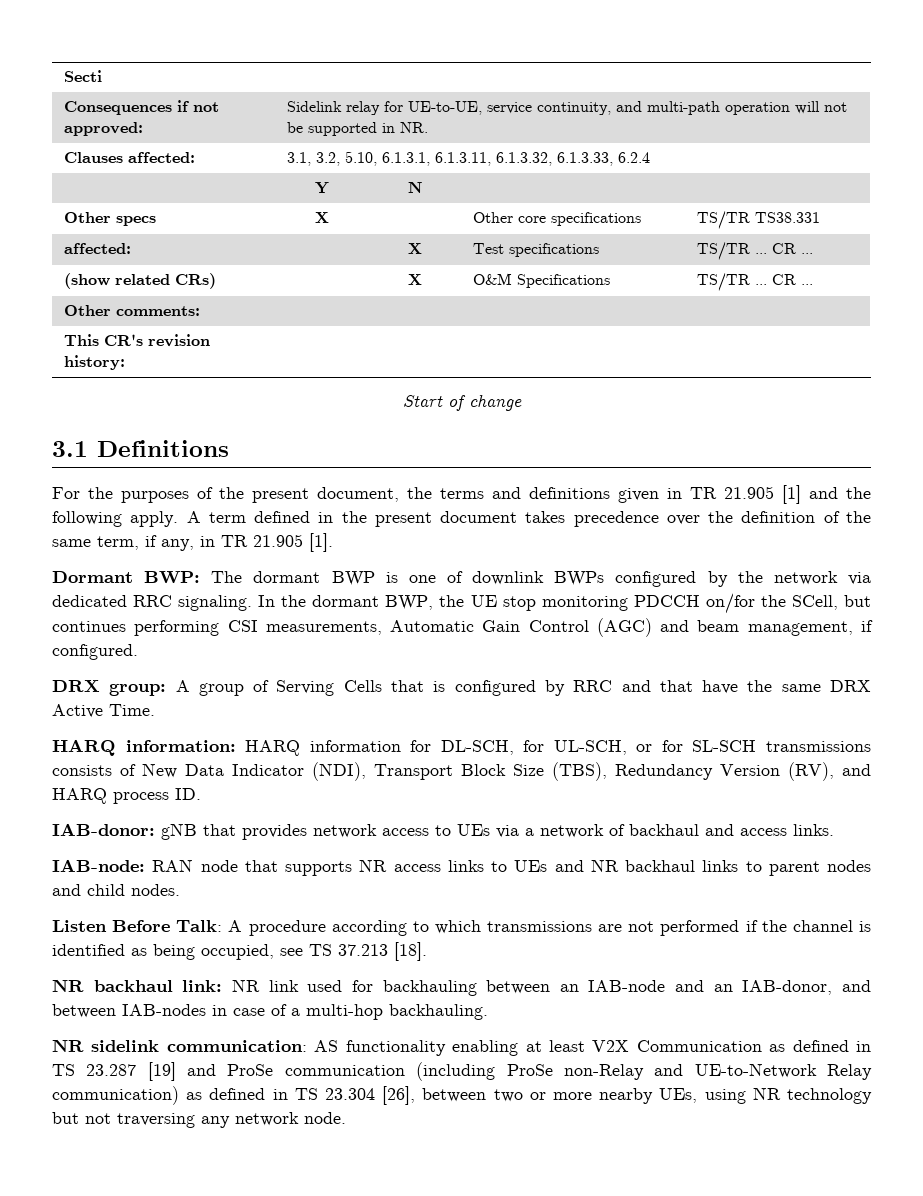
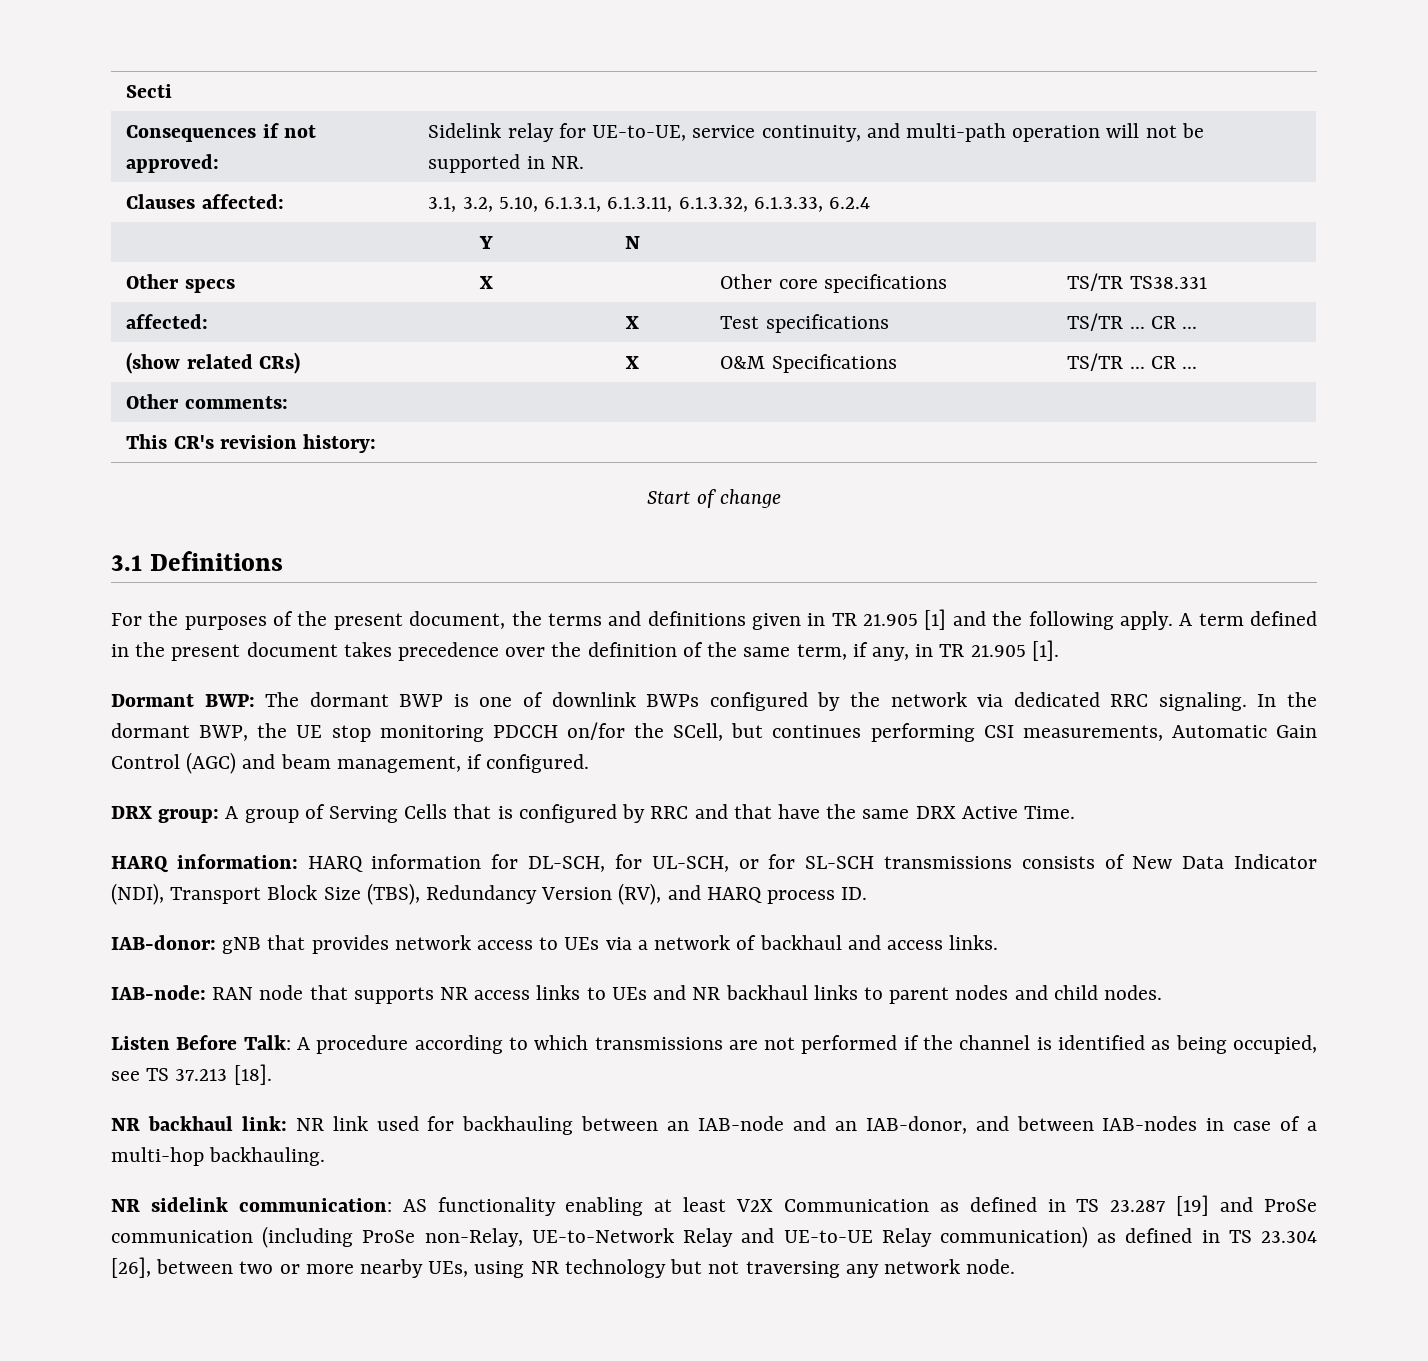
- NR sidelink communication: AS functionality enabling at least V2X Communication as defined in TS 23.287 [19] and ProSe communication (including ProSe non-Relay and UE-to-Network Relay communication) as defined in TS 23.304 [26], between two or more nearby UEs, using NR technology but not traversing any network node.
+ NR sidelink communication: AS functionality enabling at least V2X Communication as defined in TS 23.287 [19] and ProSe communication (including ProSe non-Relay, UE-to-Network Relay and UE-to-UE Relay communication) as defined in TS 23.304 [26], between two or more nearby UEs, using NR technology but not traversing any network node.

